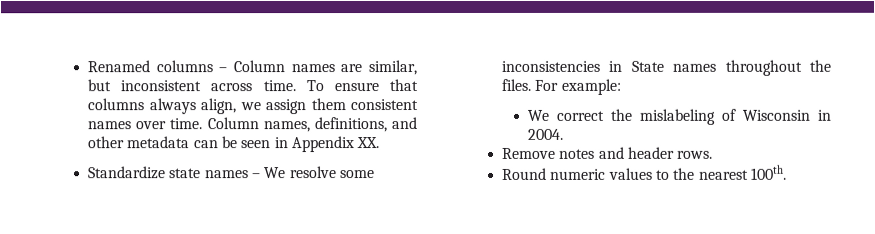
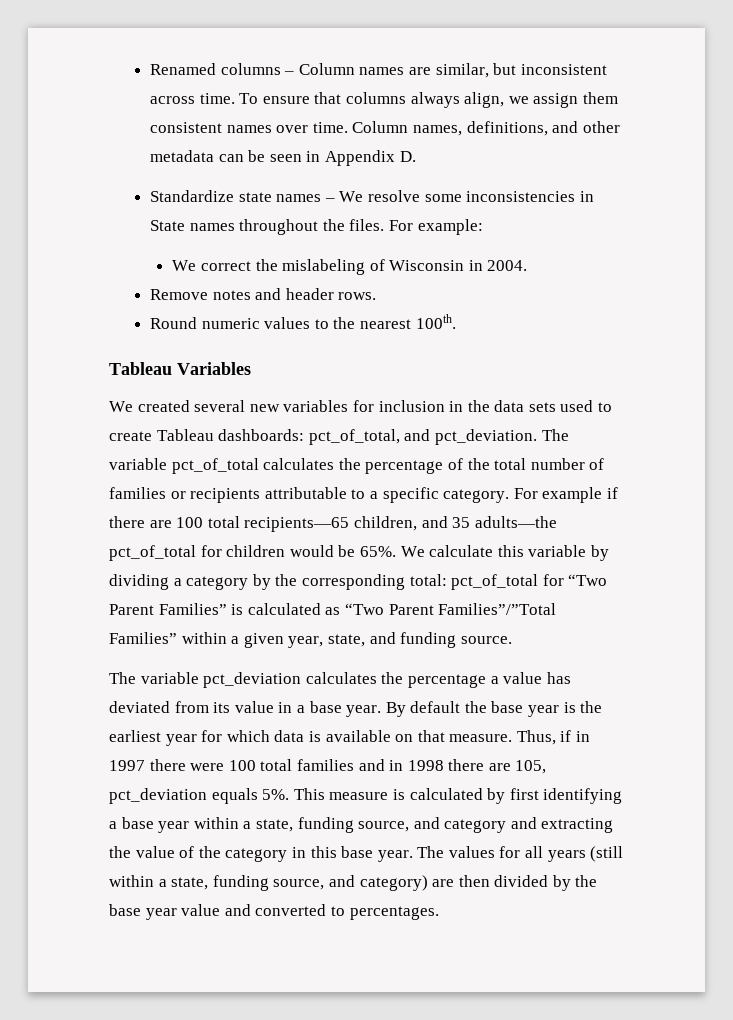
- Column names, definitions, and other metadata can be seen in Appendix XX.
+ Column names, definitions, and other metadata can be seen in Appendix D.
+ Tableau Variables
+ We created several new variables for inclusion in the data sets used to create Tableau dashboards: pct_of_total, and pct_deviation. The variable pct_of_total calculates the percentage of the total number of families or recipients attributable to a specific category. For example if there are 100 total recipients—65 children, and 35 adults—the pct_of_total for children would be 65%. We calculate this variable by dividing a category by the corresponding total: pct_of_total for “Two Parent Families” is calculated as “Two Parent Families”/”Total Families” within a given year, state, and funding source.
+ The variable pct_deviation calculates the percentage a value has deviated from its value in a base year. By default the base year is the earliest year for which data is available on that measure. Thus, if in 1997 there were 100 total families and in 1998 there are 105, pct_deviation equals 5%. This measure is calculated by first identifying a base year within a state, funding source, and category and extracting the value of the category in this base year. The values for all years (still within a state, funding source, and category) are then divided by the base year value and converted to percentages.

